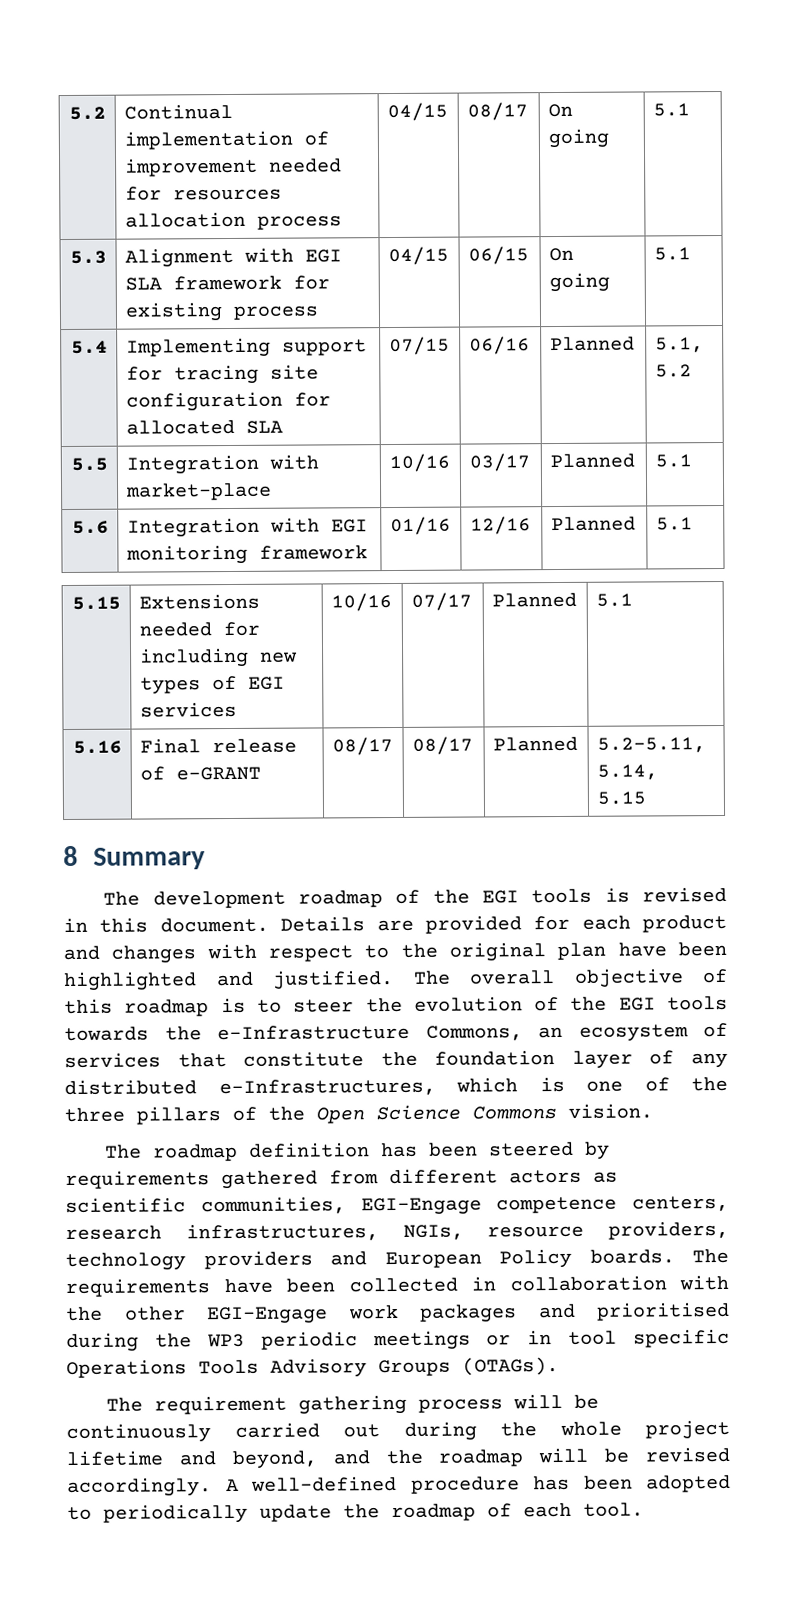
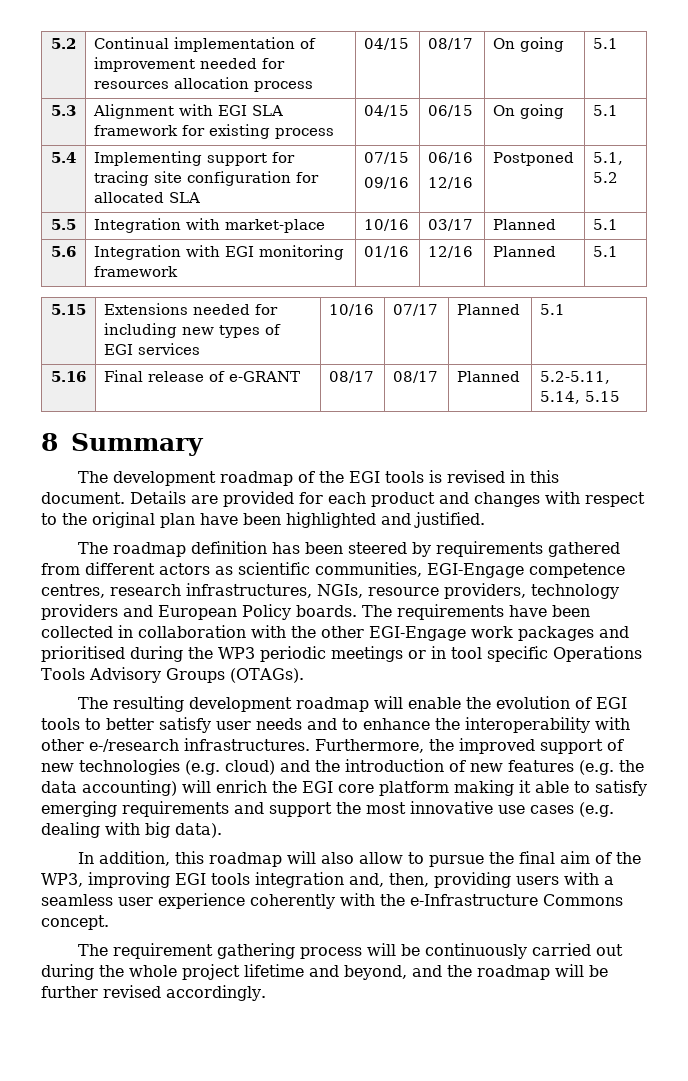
- 5.4 | Implementing support for tracing site configuration for allocated SLA | 07/15 | 06/16 | Planned | 5.1, 5.2
+ 5.4 | Implementing support for tracing site configuration for allocated SLA | 07/15
+ 09/16 | 06/16
+ 12/16 | Postponed | 5.1, 5.2
- The overall objective of this roadmap is to steer the evolution of the EGI tools towards the e-Infrastructure Commons, an ecosystem of services that constitute the foundation layer of any distributed e-Infrastructures, which is one of the three pillars of the Open Science Commons vision.
- The roadmap definition has been steered by requirements gathered from different actors as scientific communities, EGI-Engage competence centers, research infrastructures, NGIs, resource providers, technology providers and European Policy boards.
+ The roadmap definition has been steered by requirements gathered from different actors as scientific communities, EGI-Engage competence centres, research infrastructures, NGIs, resource providers, technology providers and European Policy boards.
+ The resulting development roadmap will enable the evolution of EGI tools to better satisfy user needs and to enhance the interoperability with other e-/research infrastructures. Furthermore, the improved support of new technologies (e.g. cloud) and the introduction of new features (e.g. the data accounting) will enrich the EGI core platform making it able to satisfy emerging requirements and support the most innovative use cases (e.g. dealing with big data).
+ In addition, this roadmap will also allow to pursue the final aim of the WP3, improving EGI tools integration and, then, providing users with a seamless user experience coherently with the e-Infrastructure Commons concept.
- The requirement gathering process will be continuously carried out during the whole project lifetime and beyond, and the roadmap will be revised accordingly. A well-defined procedure has been adopted to periodically update the roadmap of each tool.
+ The requirement gathering process will be continuously carried out during the whole project lifetime and beyond, and the roadmap will be further revised accordingly.

